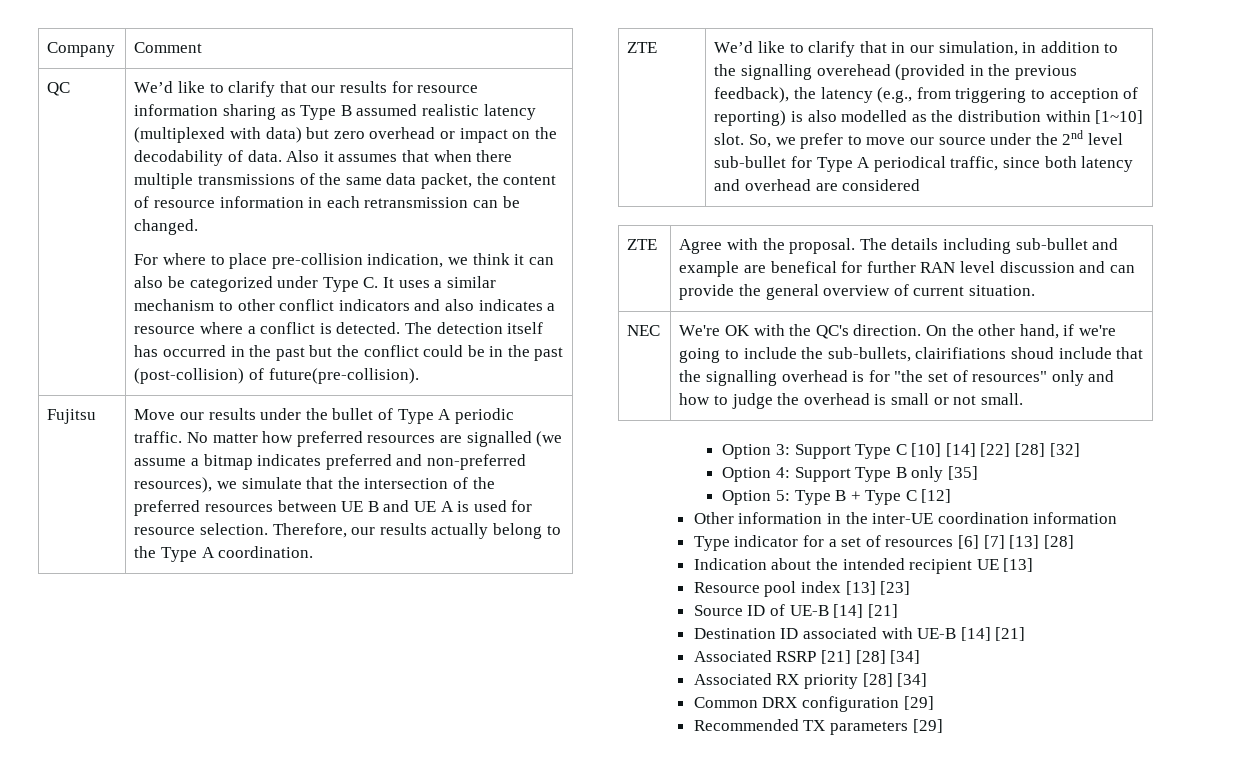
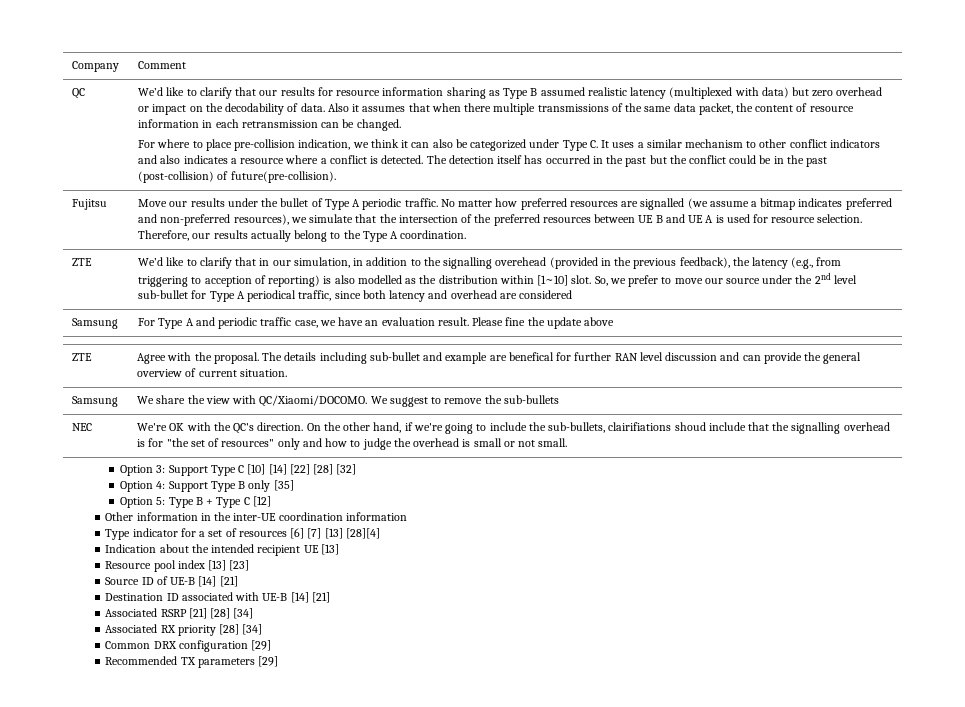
+ Samsung | For Type A and periodic traffic case, we have an evaluation result. Please fine the update above
+ Samsung | We share the view with QC/Xiaomi/DOCOMO. We suggest to remove the sub-bullets
- Type indicator for a set of resources [6] [7] [13] [28]
+ Type indicator for a set of resources [6] [7] [13] [28][4]

